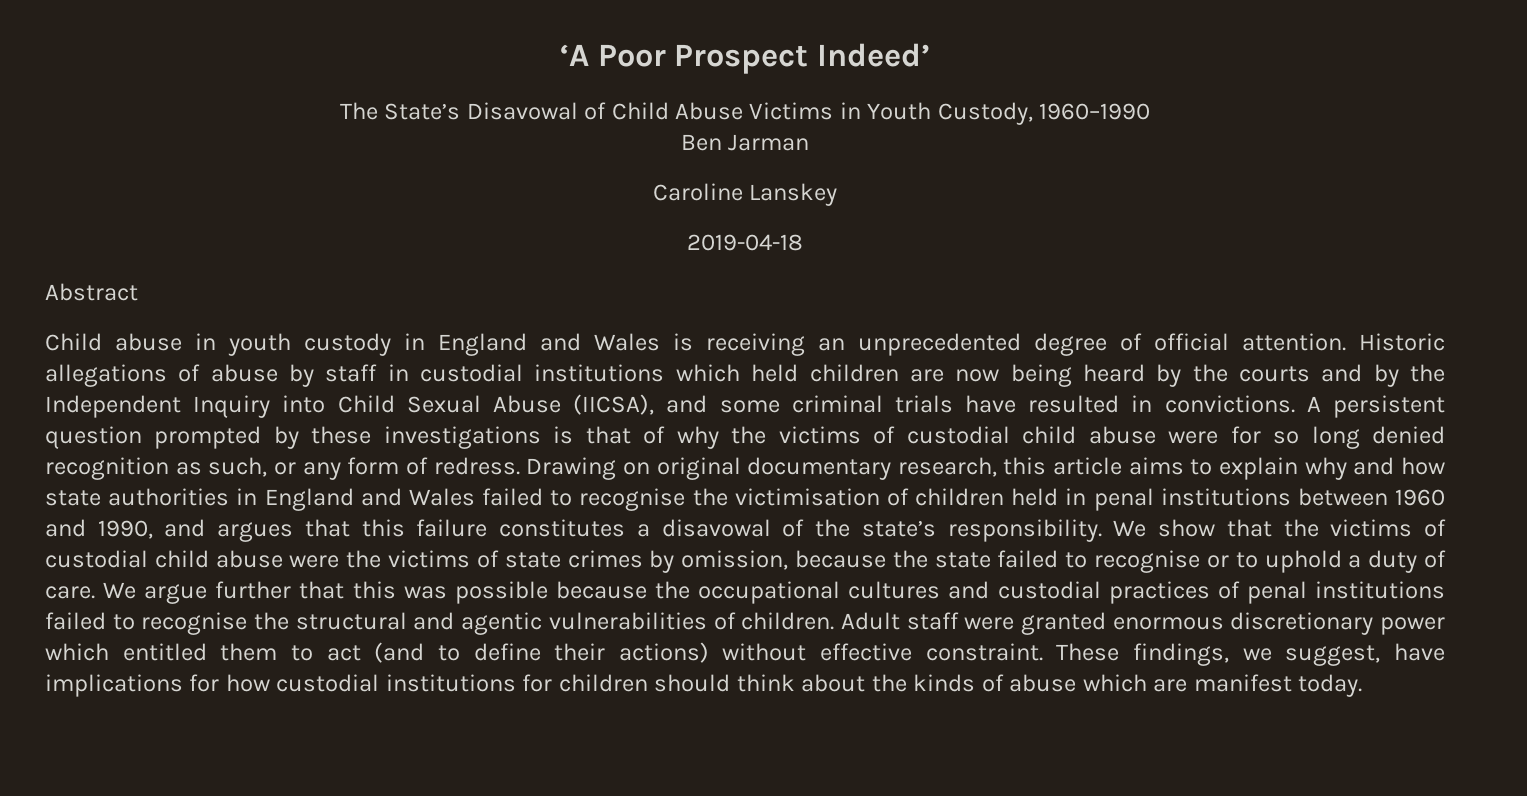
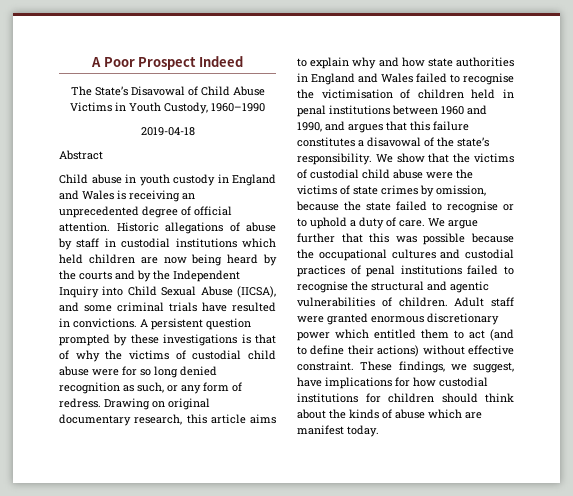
- ‘A Poor Prospect Indeed’
+ A Poor Prospect Indeed
- Ben Jarman
- Caroline Lanskey

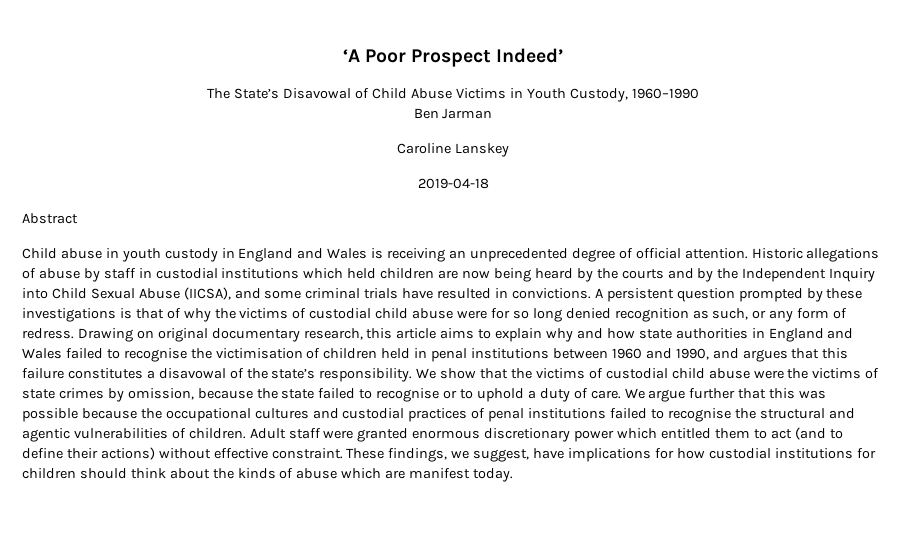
- A Poor Prospect Indeed
+ ‘A Poor Prospect Indeed’
+ Ben Jarman
+ Caroline Lanskey

